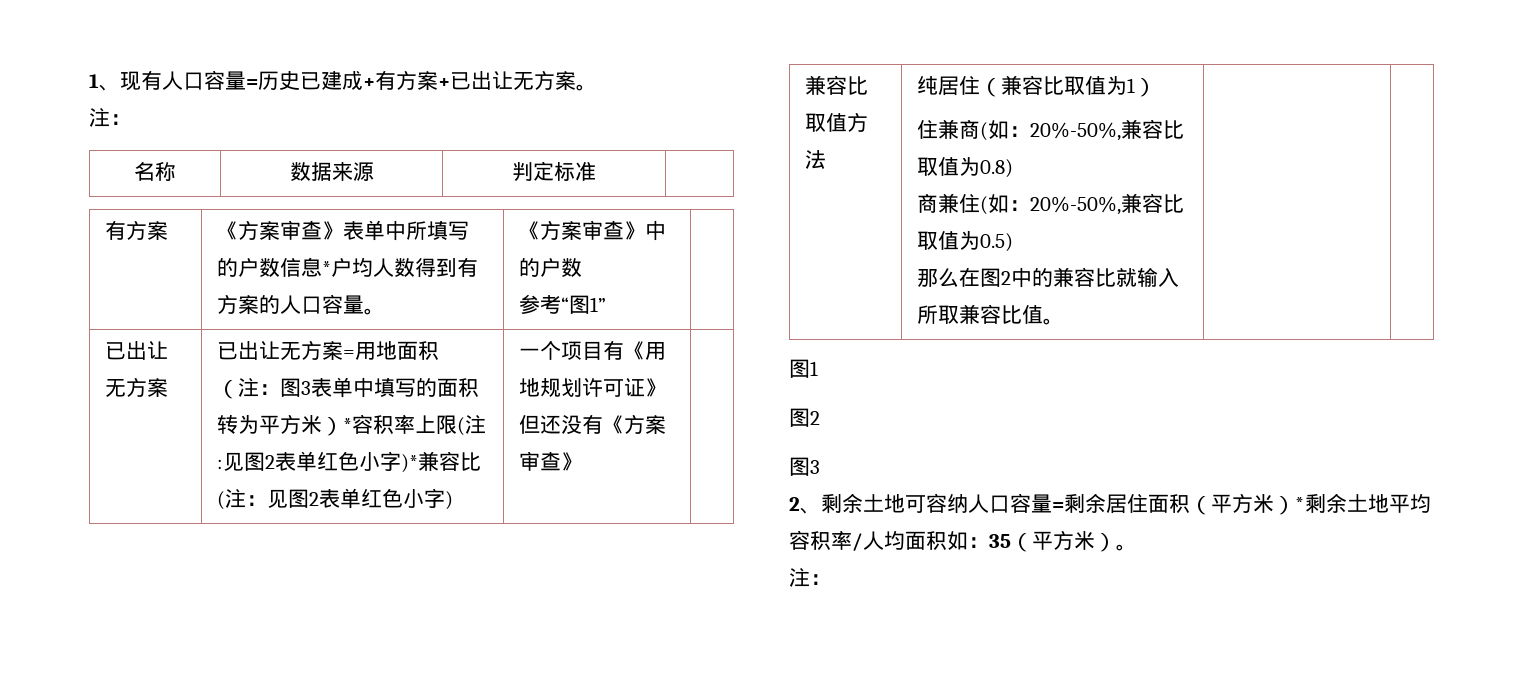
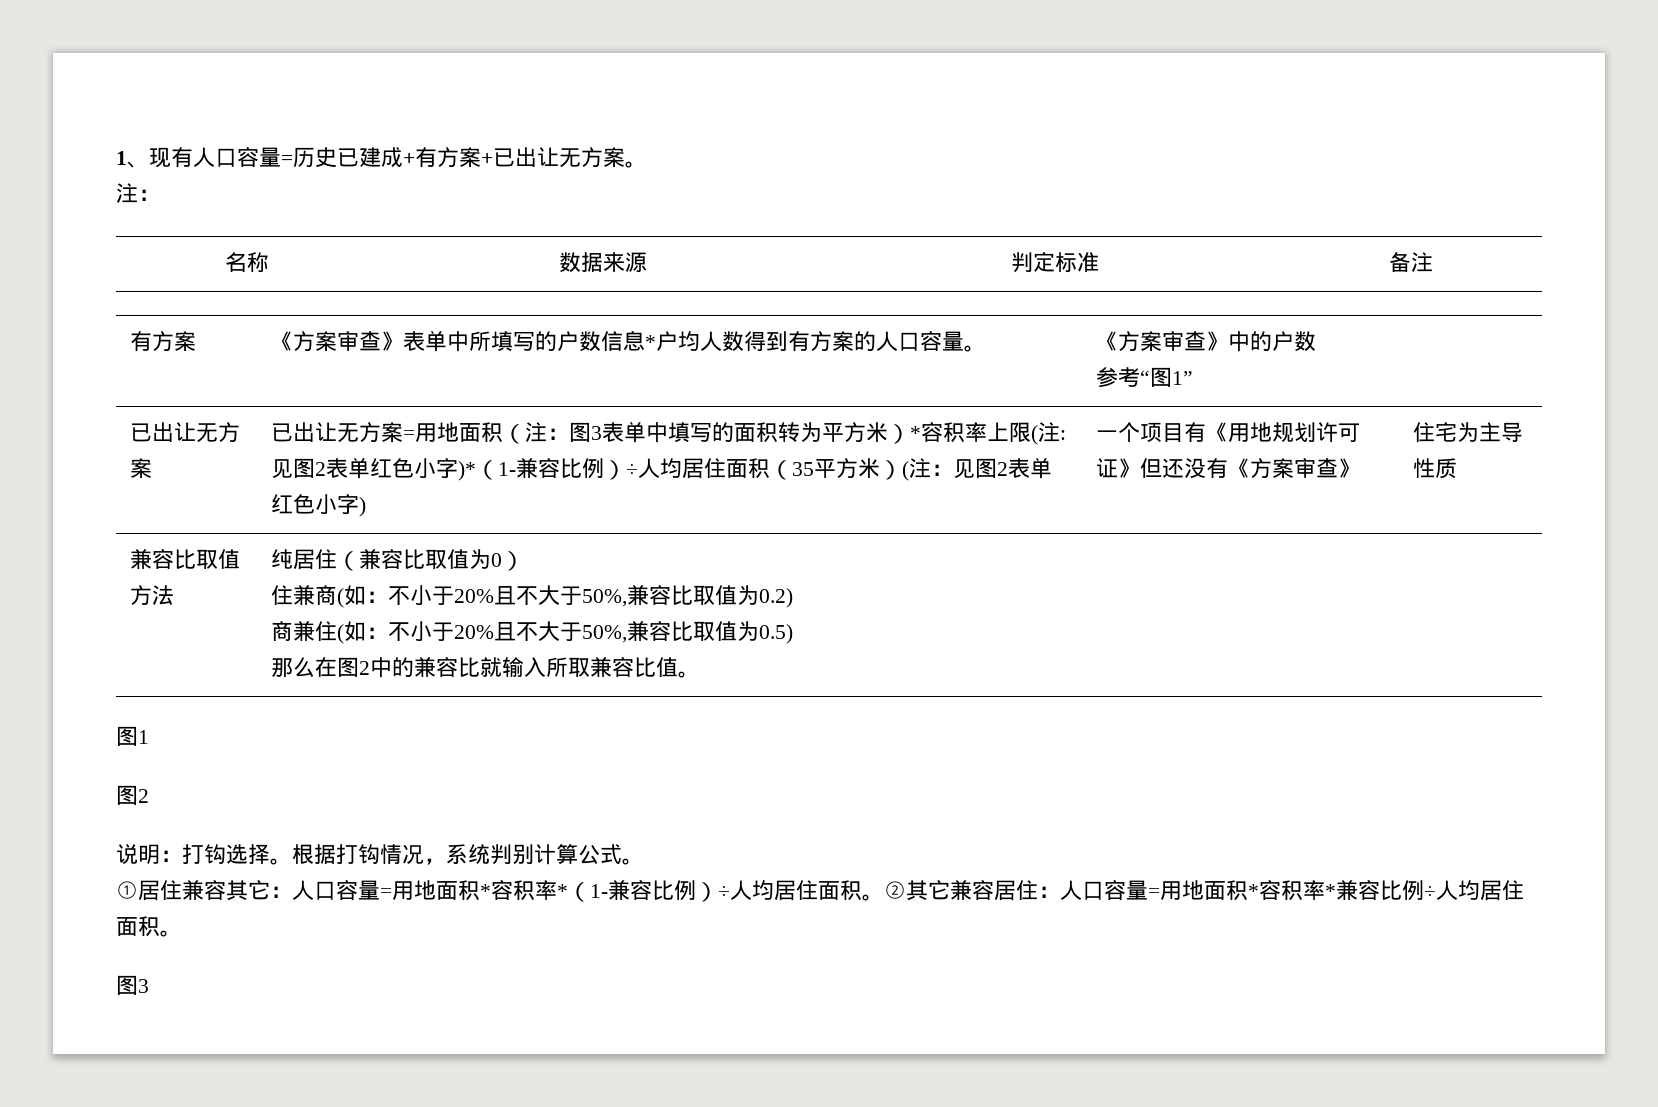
- 名称 | 数据来源 | 判定标准 |
+ 名称 | 数据来源 | 判定标准 | 备注
- 已出让无方案=用地面积（注：图3表单中填写的面积转为平方米）*容积率上限(注:见图2表单红色小字)*兼容比(注：见图2表单红色小字)
+ 已出让无方案=用地面积（注：图3表单中填写的面积转为平方米）*容积率上限(注:见图2表单红色小字)*（1-兼容比例）÷人均居住面积（35平方米）(注：见图2表单红色小字)
+ 住宅为主导性质
- 纯居住（兼容比取值为1）
+ 纯居住（兼容比取值为0）
- 住兼商(如：20%-50%,兼容比取值为0.8)
+ 住兼商(如：不小于20%且不大于50%,兼容比取值为0.2)
- 商兼住(如：20%-50%,兼容比取值为0.5)
+ 商兼住(如：不小于20%且不大于50%,兼容比取值为0.5)
  图1
  图2
+ 说明：打钩选择。根据打钩情况，系统判别计算公式。
+ ①居住兼容其它：人口容量=用地面积*容积率*（1-兼容比例）÷人均居住面积。②其它兼容居住：人口容量=用地面积*容积率*兼容比例÷人均居住面积。
  图3
- 2、剩余土地可容纳人口容量=剩余居住面积（平方米）*剩余土地平均容积率/人均面积如：35（平方米）。
- 注：

